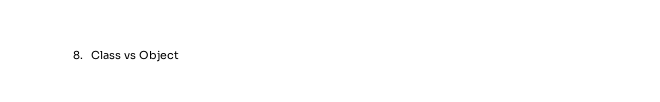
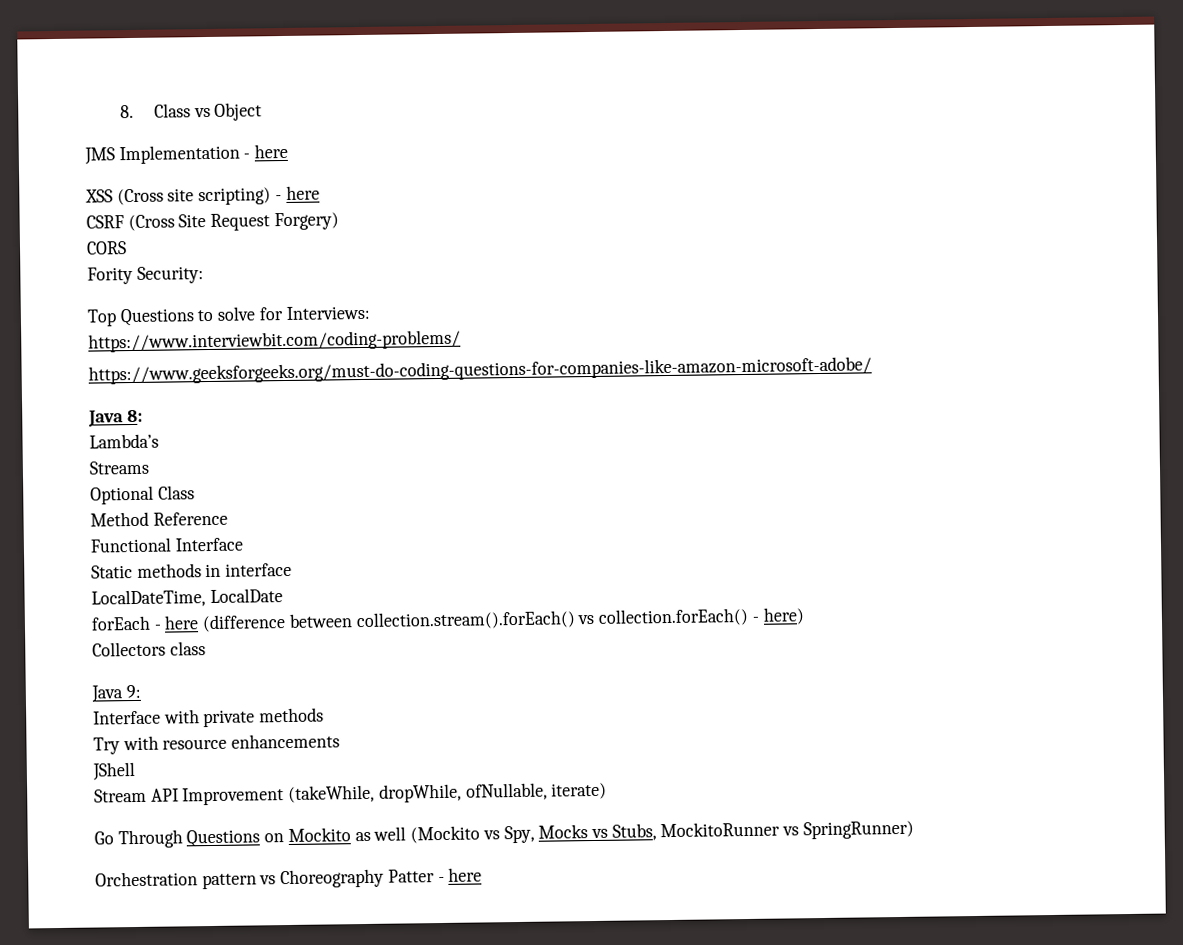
+ JMS Implementation - here
+ XSS (Cross site scripting) - here
+ CSRF (Cross Site Request Forgery)
+ CORS
+ Fority Security:
+ Top Questions to solve for Interviews:
+ https://www.interviewbit.com/coding-problems/
+ https://www.geeksforgeeks.org/must-do-coding-questions-for-companies-like-amazon-microsoft-adobe/
+ Java 8:
+ Lambda’s
+ Streams
+ Optional Class
+ Method Reference
+ Functional Interface
+ Static methods in interface
+ LocalDateTime, LocalDate
+ forEach - here (difference between collection.stream().forEach() vs collection.forEach() - here)
+ Collectors class
+ Java 9:
+ Interface with private methods
+ Try with resource enhancements
+ JShell
+ Stream API Improvement (takeWhile, dropWhile, ofNullable, iterate)
+ Go Through Questions on Mockito as well (Mockito vs Spy, Mocks vs Stubs, MockitoRunner vs SpringRunner)
+ Orchestration pattern vs Choreography Patter - here

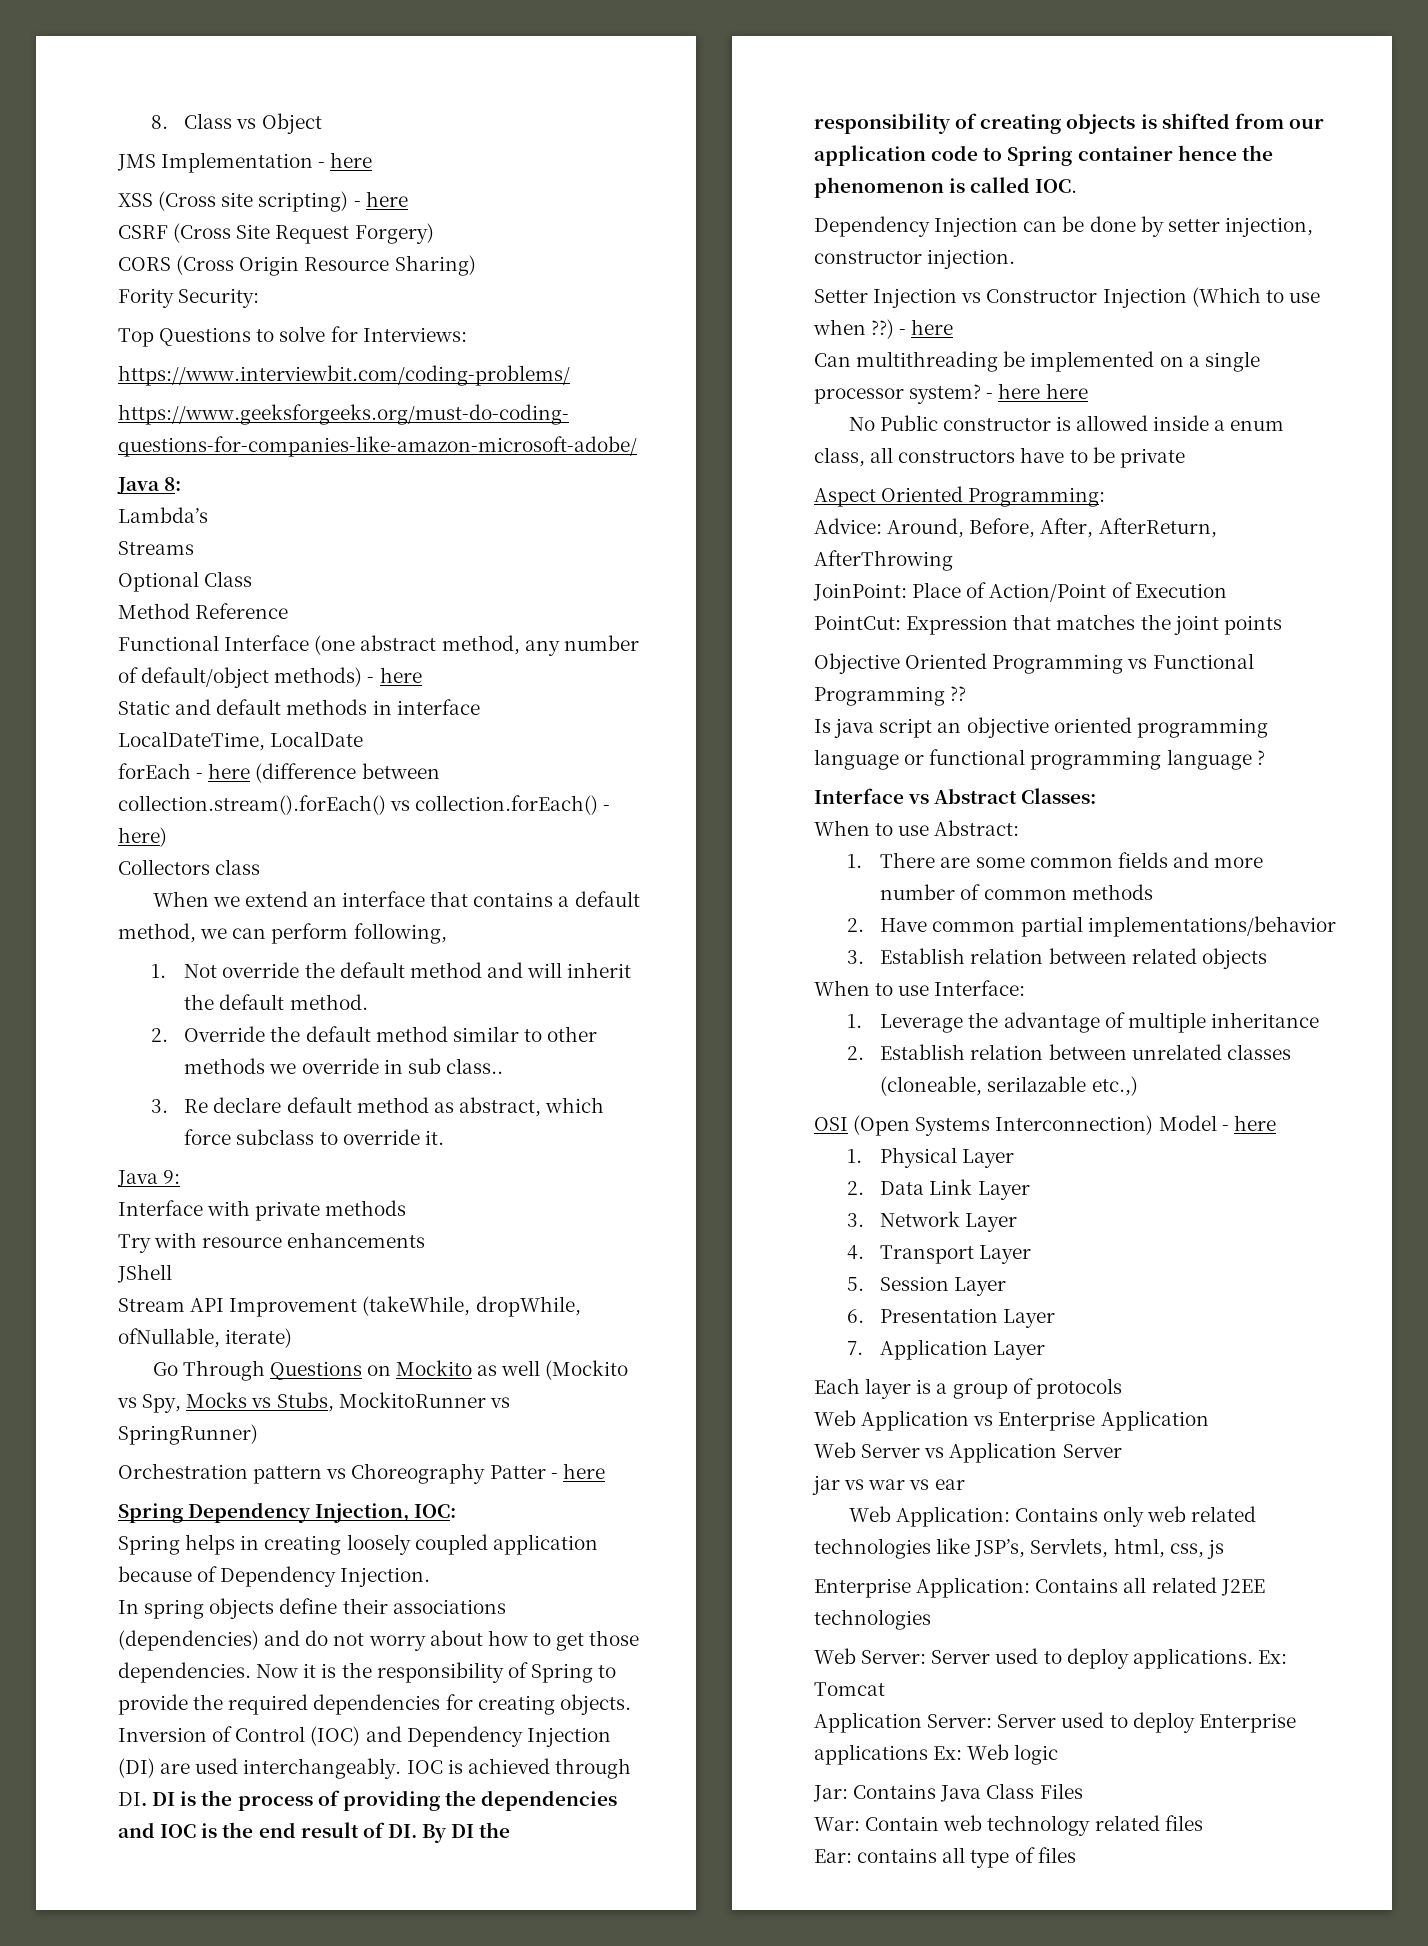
- CORS
+ CORS (Cross Origin Resource Sharing)
- Functional Interface
+ Functional Interface (one abstract method, any number of default/object methods) - here
- Static methods in interface
+ Static and default methods in interface
+ When we extend an interface that contains a default method, we can perform following,
+ 1. Not override the default method and will inherit the default method.
+ 2. Override the default method similar to other methods we override in sub class..
+ 3. Re declare default method as abstract, which force subclass to override it.
+ Spring Dependency Injection, IOC:
+ Spring helps in creating loosely coupled application because of Dependency Injection.
+ In spring objects define their associations (dependencies) and do not worry about how to get those dependencies. Now it is the responsibility of Spring to provide the required dependencies for creating objects. Inversion of Control (IOC) and Dependency Injection (DI) are used interchangeably. IOC is achieved through DI. DI is the process of providing the dependencies and IOC is the end result of DI. By DI the responsibility of creating objects is shifted from our application code to Spring container hence the phenomenon is called IOC.
+ Dependency Injection can be done by setter injection, constructor injection.
+ Setter Injection vs Constructor Injection (Which to use when ??) - here
+ Can multithreading be implemented on a single processor system? - here here
+ No Public constructor is allowed inside a enum class, all constructors have to be private
+ Aspect Oriented Programming:
+ Advice: Around, Before, After, AfterReturn, AfterThrowing
+ JoinPoint: Place of Action/Point of Execution
+ PointCut: Expression that matches the joint points
+ Objective Oriented Programming vs Functional Programming ??
+ Is java script an objective oriented programming language or functional programming language ?
+ Interface vs Abstract Classes:
+ When to use Abstract:
+ 1. There are some common fields and more number of common methods
+ 2. Have common partial implementations/behavior
+ 3. Establish relation between related objects
+ When to use Interface:
+ 1. Leverage the advantage of multiple inheritance
+ 2. Establish relation between unrelated classes (cloneable, serilazable etc.,)
+ OSI (Open Systems Interconnection) Model - here
+ 1. Physical Layer
+ 2. Data Link Layer
+ 3. Network Layer
+ 4. Transport Layer
+ 5. Session Layer
+ 6. Presentation Layer
+ 7. Application Layer
+ Each layer is a group of protocols
+ Web Application vs Enterprise Application
+ Web Server vs Application Server
+ jar vs war vs ear
+ Web Application: Contains only web related technologies like JSP’s, Servlets, html, css, js
+ Enterprise Application: Contains all related J2EE technologies
+ Web Server: Server used to deploy applications. Ex: Tomcat
+ Application Server: Server used to deploy Enterprise applications Ex: Web logic
+ Jar: Contains Java Class Files
+ War: Contain web technology related files
+ Ear: contains all type of files

